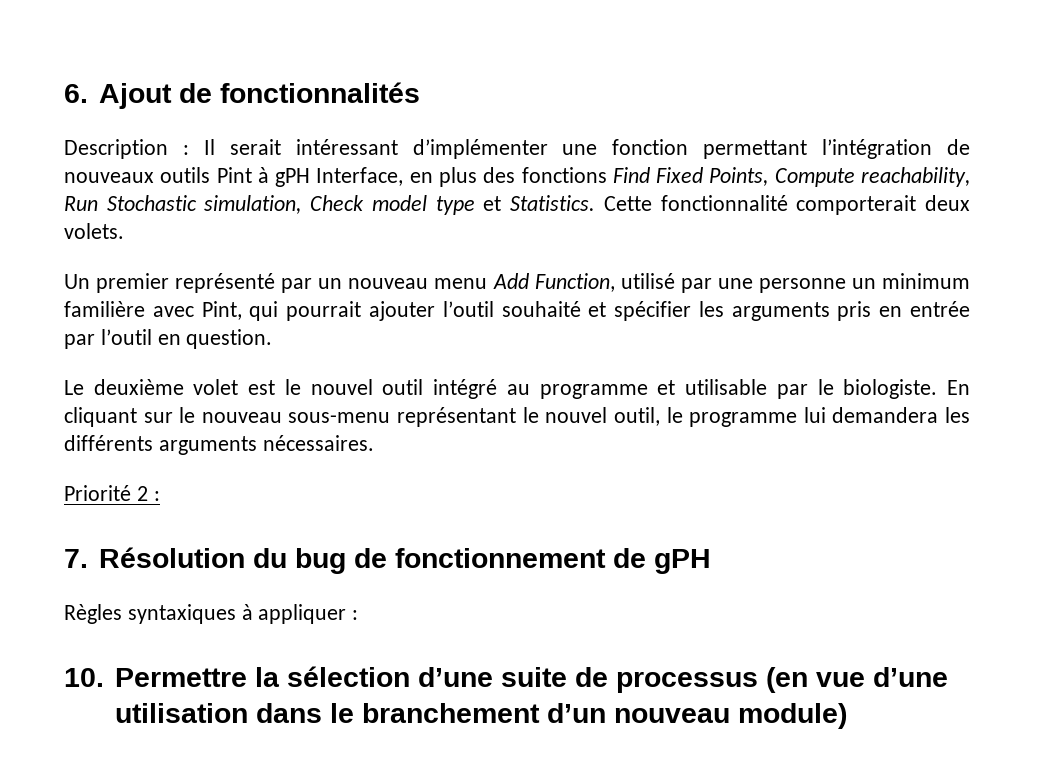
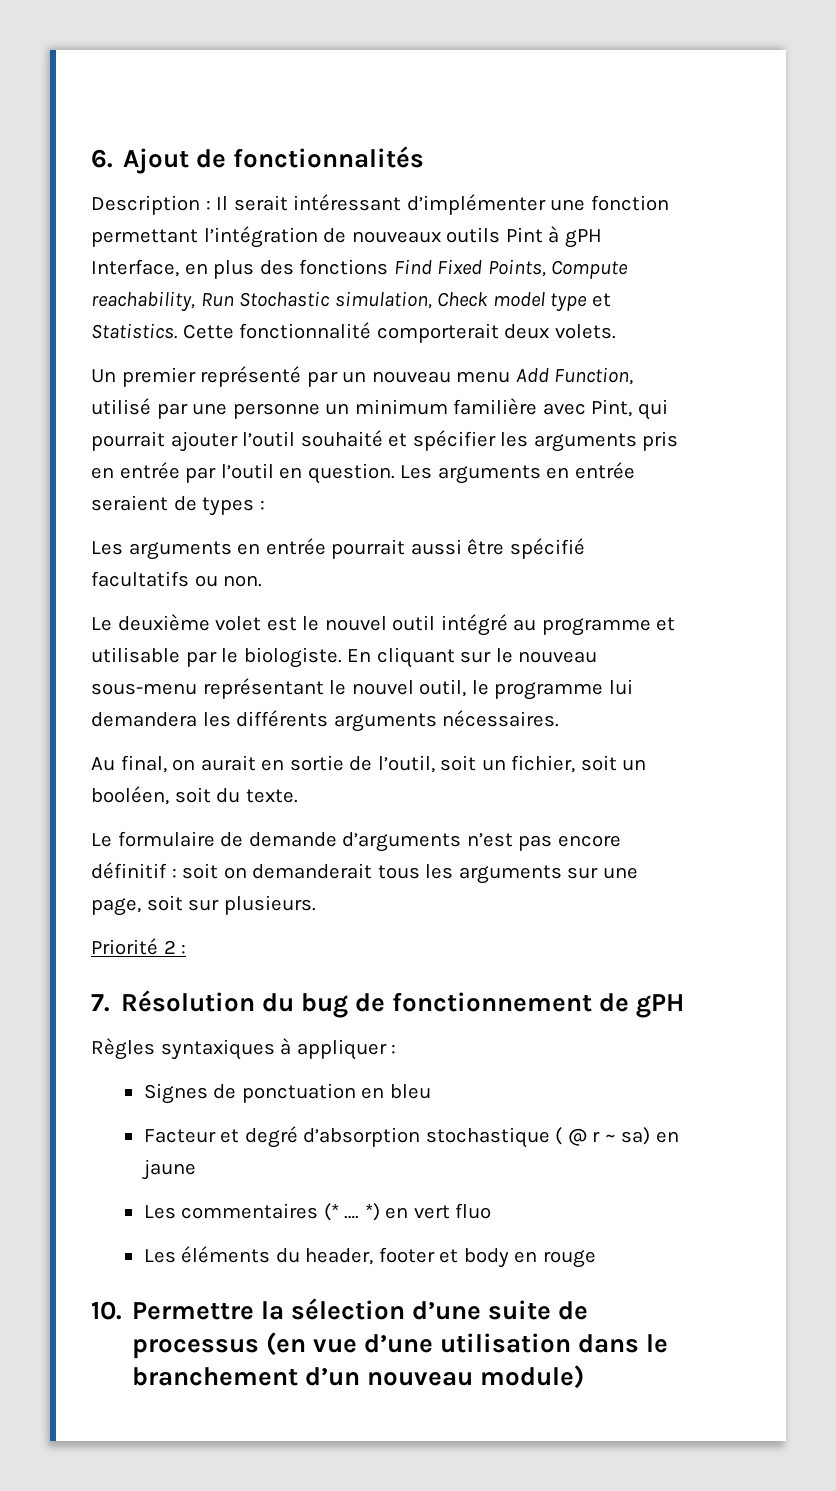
+ Les arguments en entrée seraient de types :
+ Les arguments en entrée pourrait aussi être spécifié facultatifs ou non.
+ Au final, on aurait en sortie de l’outil, soit un fichier, soit un booléen, soit du texte.
+ Le formulaire de demande d’arguments n’est pas encore définitif : soit on demanderait tous les arguments sur une page, soit sur plusieurs.
+ Signes de ponctuation en bleu
+ Facteur et degré d’absorption stochastique ( @ r ~ sa) en jaune
+ Les commentaires (* …. *) en vert fluo
+ Les éléments du header, footer et body en rouge

